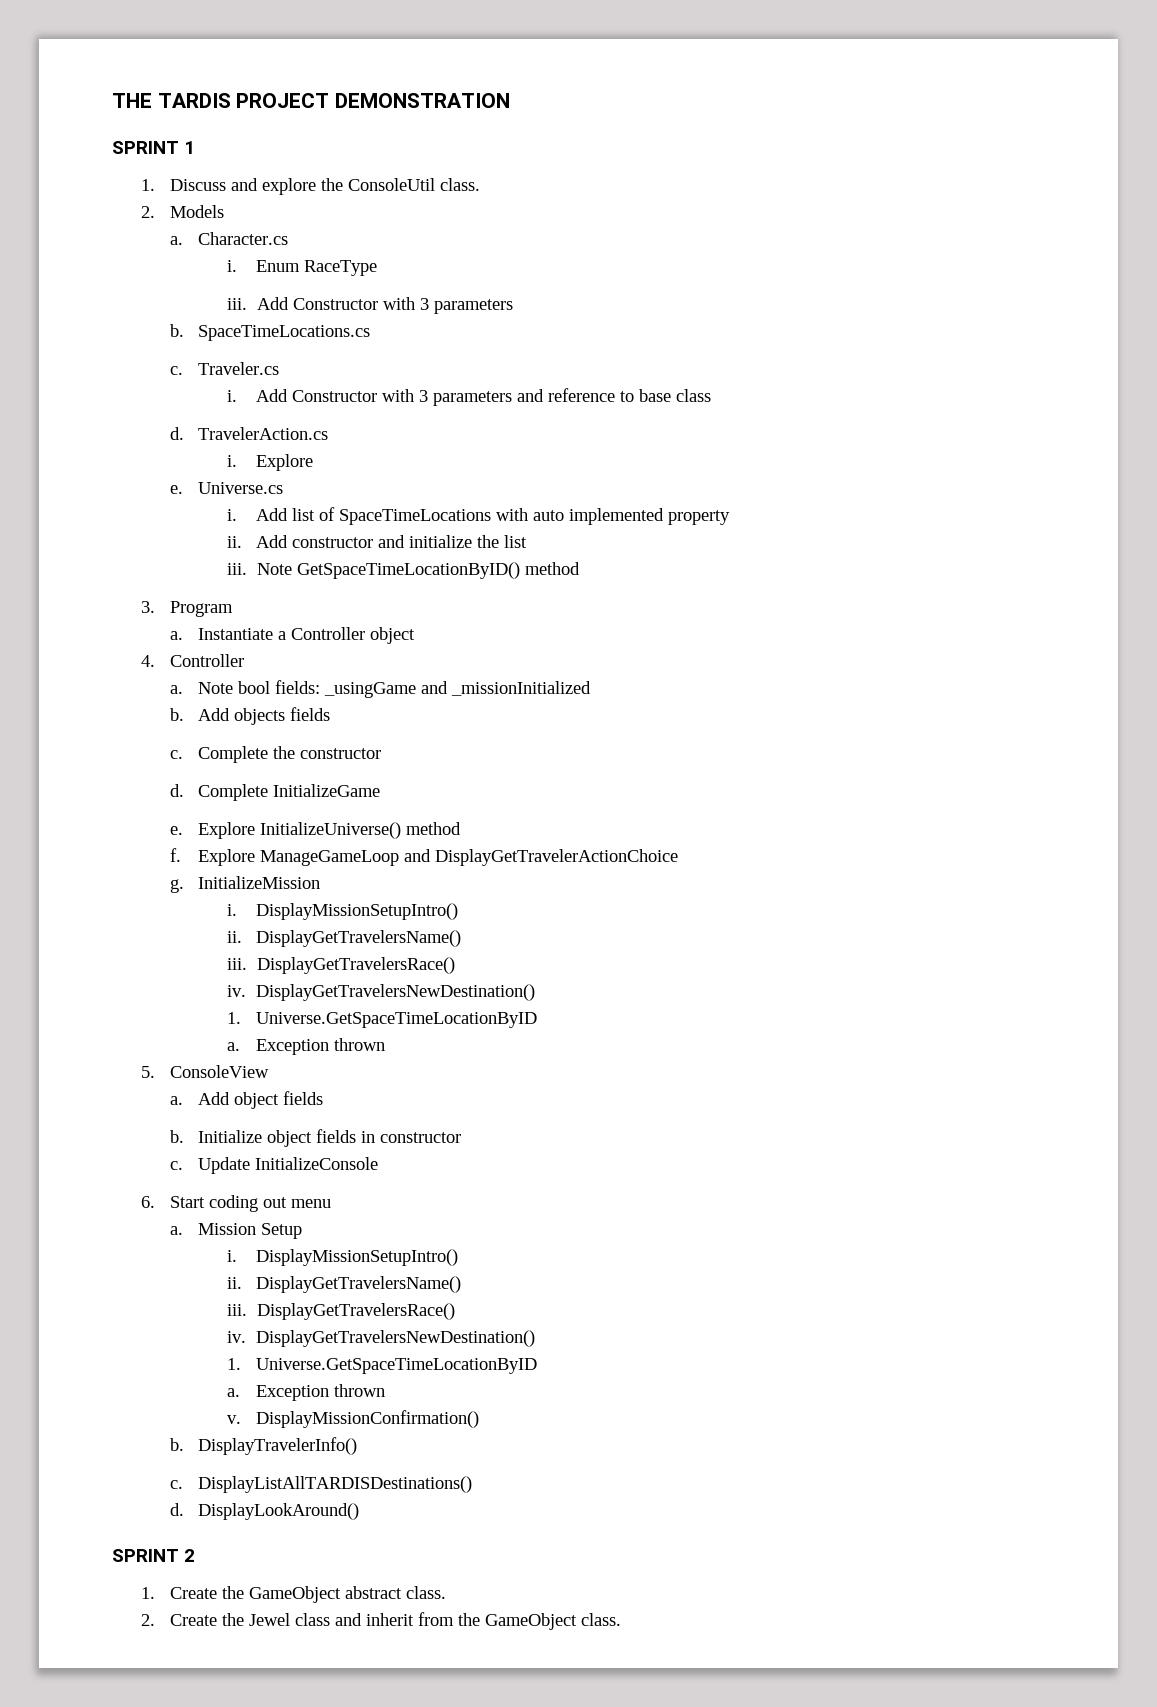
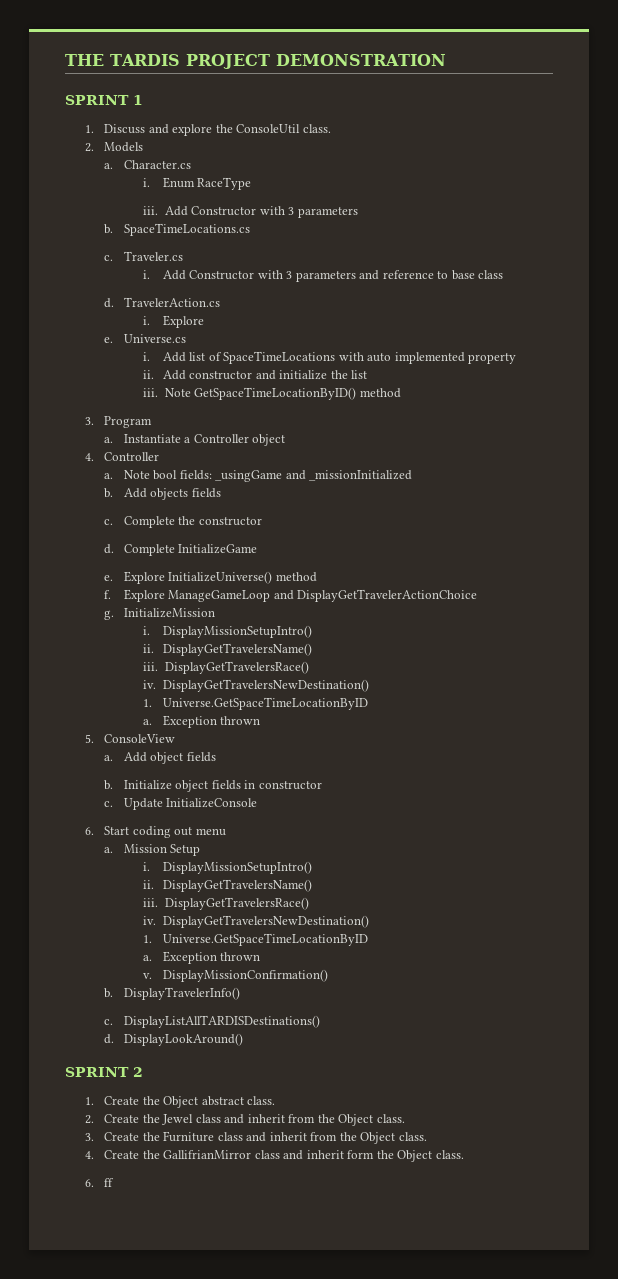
- 1. Create the GameObject abstract class.
+ 1. Create the Object abstract class.
- 2. Create the Jewel class and inherit from the GameObject class.
+ 2. Create the Jewel class and inherit from the Object class.
+ 3. Create the Furniture class and inherit from the Object class.
+ 4. Create the GallifrianMirror class and inherit form the Object class.
+ 6. ff

